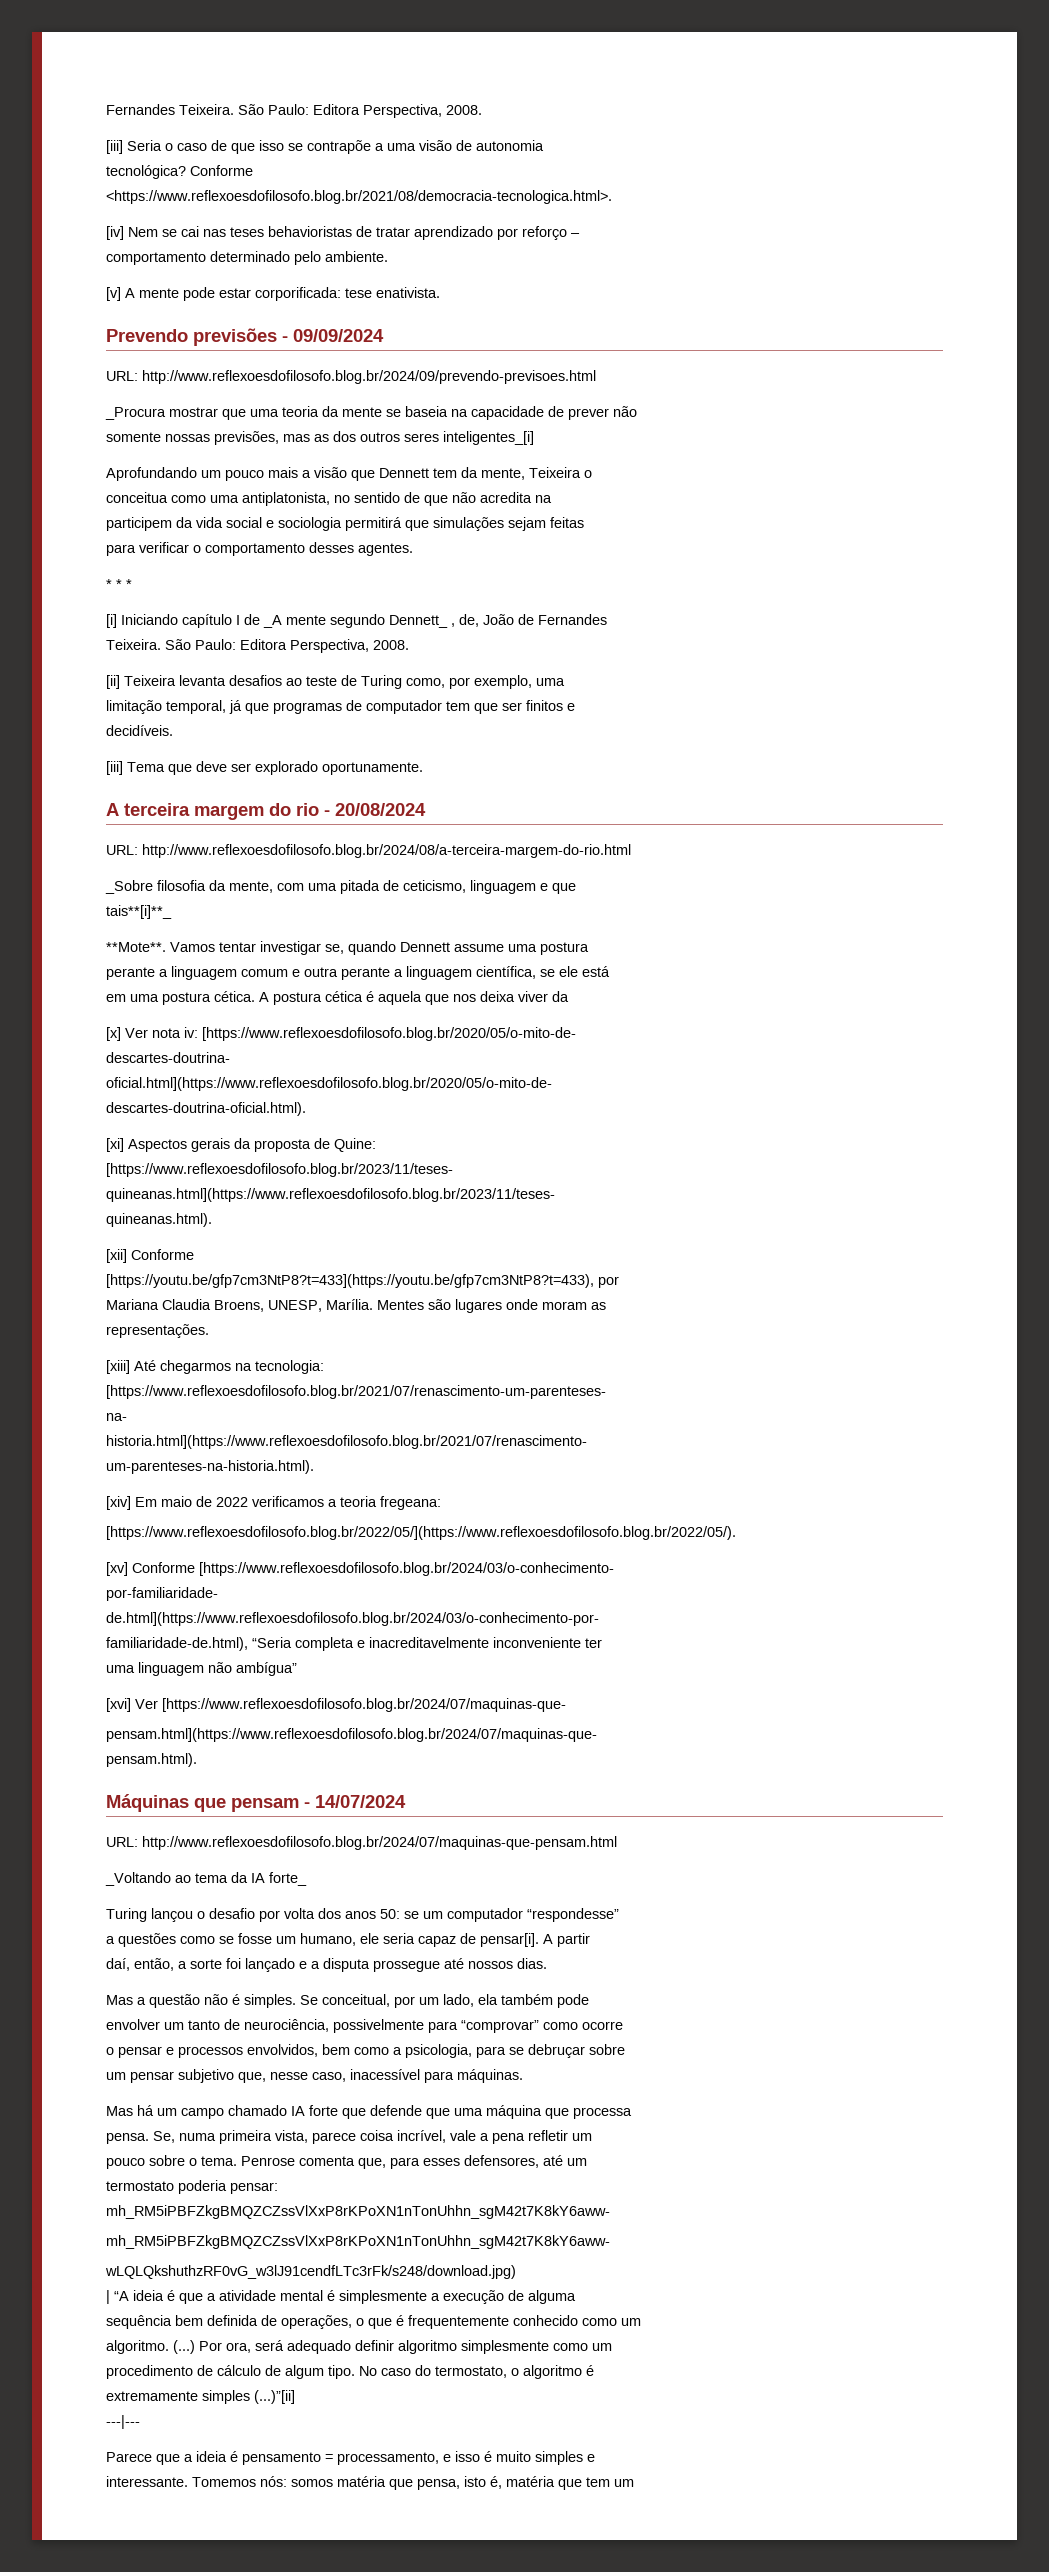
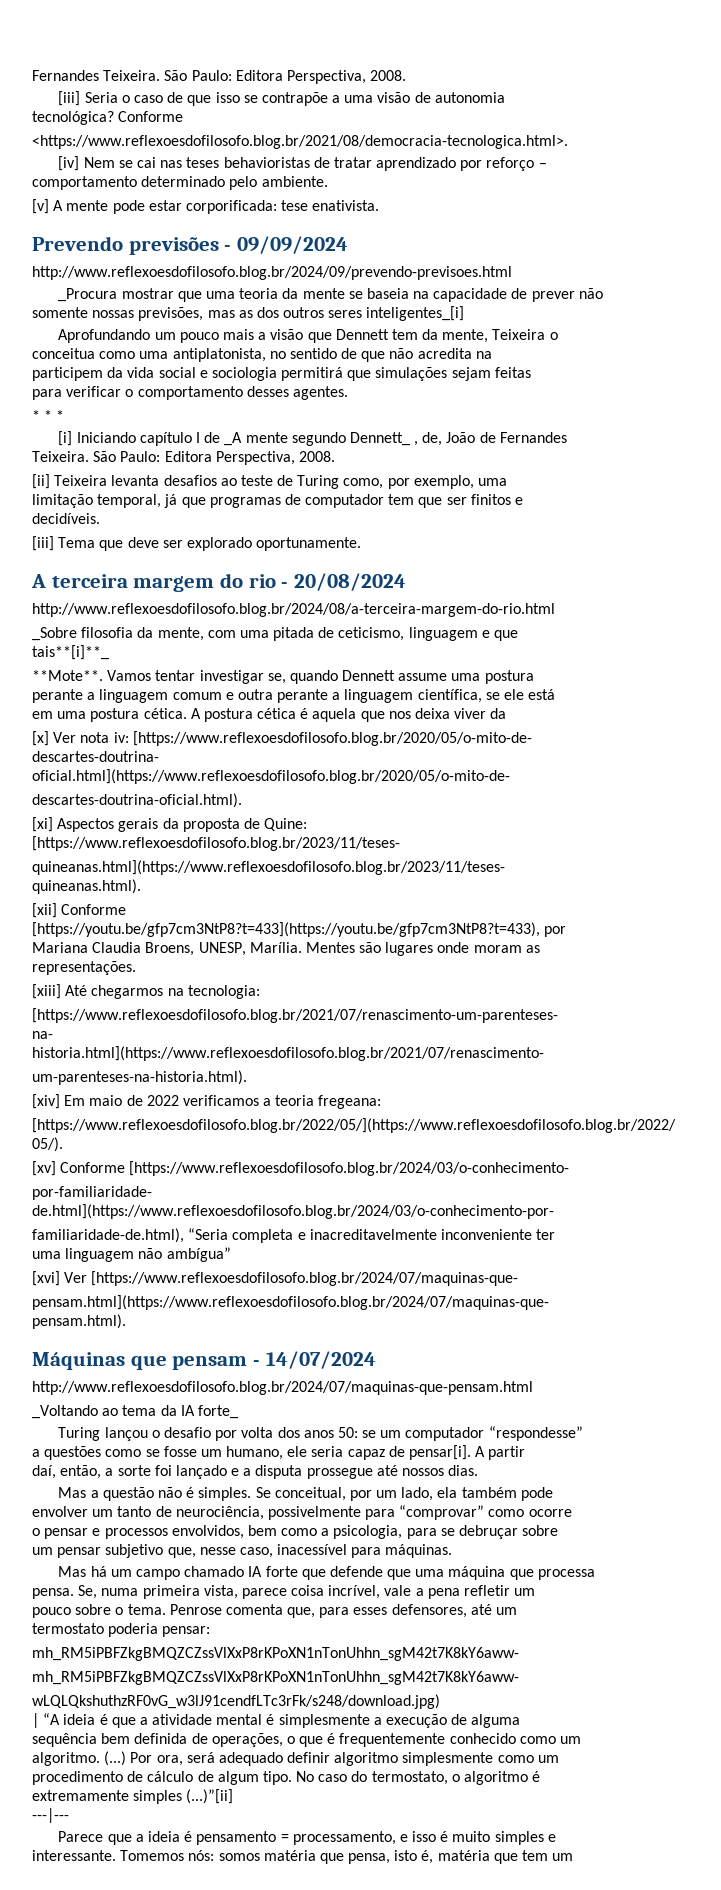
- URL: http://www.reflexoesdofilosofo.blog.br/2024/09/prevendo-previsoes.html
+ http://www.reflexoesdofilosofo.blog.br/2024/09/prevendo-previsoes.html
- URL: http://www.reflexoesdofilosofo.blog.br/2024/08/a-terceira-margem-do-rio.html
+ http://www.reflexoesdofilosofo.blog.br/2024/08/a-terceira-margem-do-rio.html
- URL: http://www.reflexoesdofilosofo.blog.br/2024/07/maquinas-que-pensam.html
+ http://www.reflexoesdofilosofo.blog.br/2024/07/maquinas-que-pensam.html

